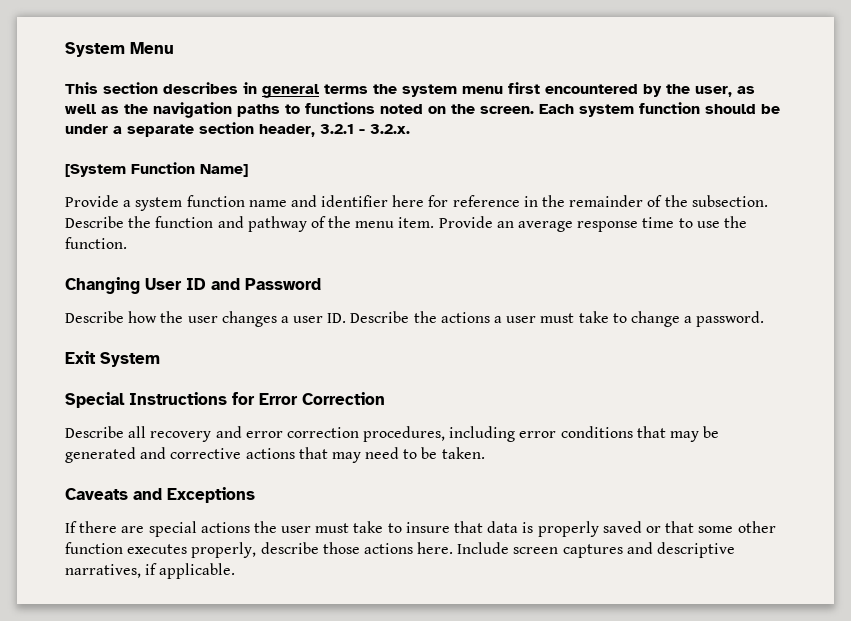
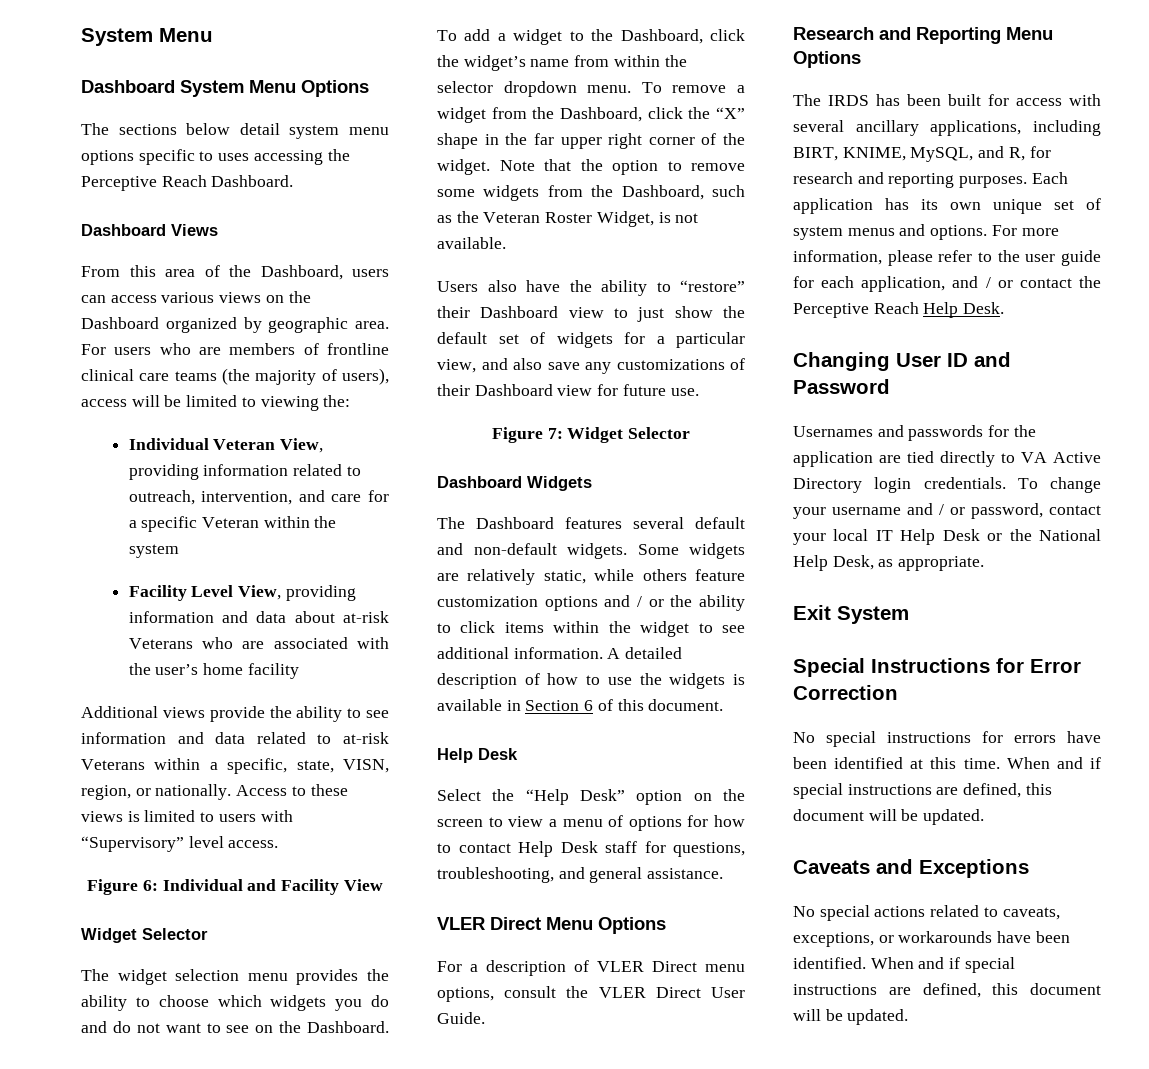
- This section describes in general terms the system menu first encountered by the user, as well as the navigation paths to functions noted on the screen. Each system function should be under a separate section header, 3.2.1 - 3.2.x.
- [System Function Name]
- Provide a system function name and identifier here for reference in the remainder of the subsection. Describe the function and pathway of the menu item. Provide an average response time to use the function.
+ Dashboard System Menu Options
+ The sections below detail system menu options specific to uses accessing the Perceptive Reach Dashboard.
+ Dashboard Views
+ From this area of the Dashboard, users can access various views on the Dashboard organized by geographic area. For users who are members of frontline clinical care teams (the majority of users), access will be limited to viewing the:
+ Individual Veteran View, providing information related to outreach, intervention, and care for a specific Veteran within the system
+ Facility Level View, providing information and data about at-risk Veterans who are associated with the user’s home facility
+ Additional views provide the ability to see information and data related to at-risk Veterans within a specific, state, VISN, region, or nationally. Access to these views is limited to users with “Supervisory” level access.
+ Figure 6: Individual and Facility View
+ Widget Selector
+ The widget selection menu provides the ability to choose which widgets you do and do not want to see on the Dashboard. To add a widget to the Dashboard, click the widget’s name from within the selector dropdown menu. To remove a widget from the Dashboard, click the “X” shape in the far upper right corner of the widget. Note that the option to remove some widgets from the Dashboard, such as the Veteran Roster Widget, is not available.
+ Users also have the ability to “restore” their Dashboard view to just show the default set of widgets for a particular view, and also save any customizations of their Dashboard view for future use.
+ Figure 7: Widget Selector
+ Dashboard Widgets
+ The Dashboard features several default and non-default widgets. Some widgets are relatively static, while others feature customization options and / or the ability to click items within the widget to see additional information. A detailed description of how to use the widgets is available in Section 6 of this document.
+ Help Desk
+ Select the “Help Desk” option on the screen to view a menu of options for how to contact Help Desk staff for questions, troubleshooting, and general assistance.
+ VLER Direct Menu Options
+ For a description of VLER Direct menu options, consult the VLER Direct User Guide.
+ Research and Reporting Menu Options
+ The IRDS has been built for access with several ancillary applications, including BIRT, KNIME, MySQL, and R, for research and reporting purposes. Each application has its own unique set of system menus and options. For more information, please refer to the user guide for each application, and / or contact the Perceptive Reach Help Desk.
- Describe how the user changes a user ID. Describe the actions a user must take to change a password.
+ Usernames and passwords for the application are tied directly to VA Active Directory login credentials. To change your username and / or password, contact your local IT Help Desk or the National Help Desk, as appropriate.
- Describe all recovery and error correction procedures, including error conditions that may be generated and corrective actions that may need to be taken.
+ No special instructions for errors have been identified at this time. When and if special instructions are defined, this document will be updated.
  Caveats and Exceptions
- If there are special actions the user must take to insure that data is properly saved or that some other function executes properly, describe those actions here. Include screen captures and descriptive narratives, if applicable.
+ No special actions related to caveats, exceptions, or workarounds have been identified. When and if special instructions are defined, this document will be updated.

